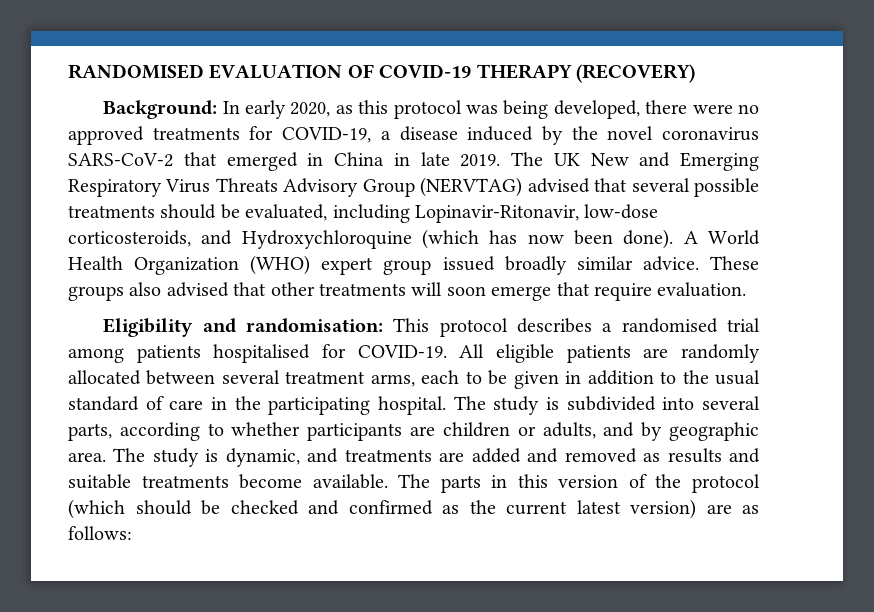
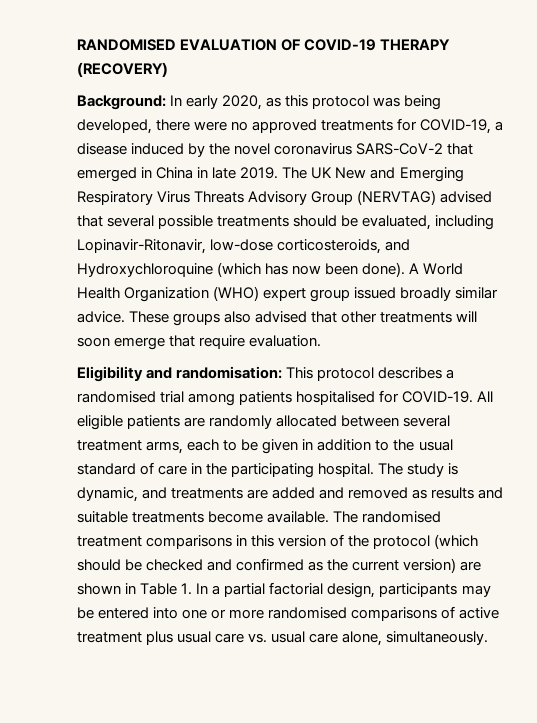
- The study is subdivided into several parts, according to whether participants are children or adults, and by geographic area. The study is dynamic, and treatments are added and removed as results and suitable treatments become available.
+ The study is dynamic, and treatments are added and removed as results and suitable treatments become available.
- The parts in this version of the protocol (which should be checked and confirmed as the current latest version) are as follows:
+ The randomised treatment comparisons in this version of the protocol (which should be checked and confirmed as the current version) are shown in Table 1. In a partial factorial design, participants may be entered into one or more randomised comparisons of active treatment plus usual care vs. usual care alone, simultaneously.

